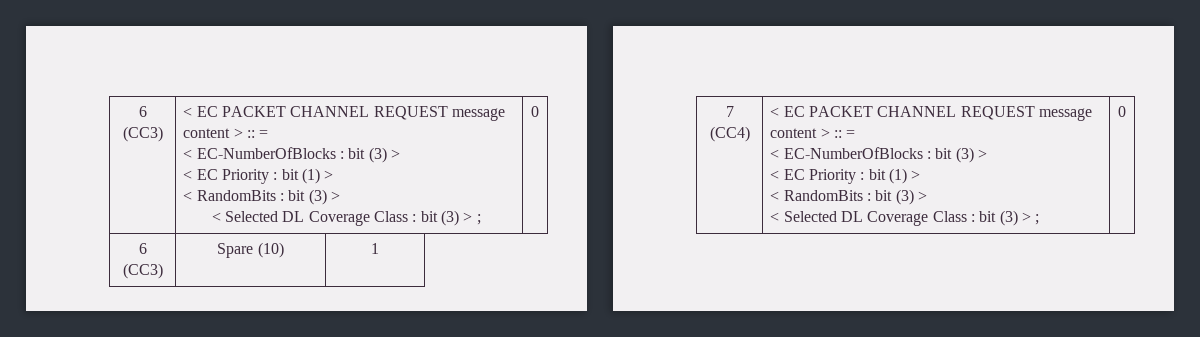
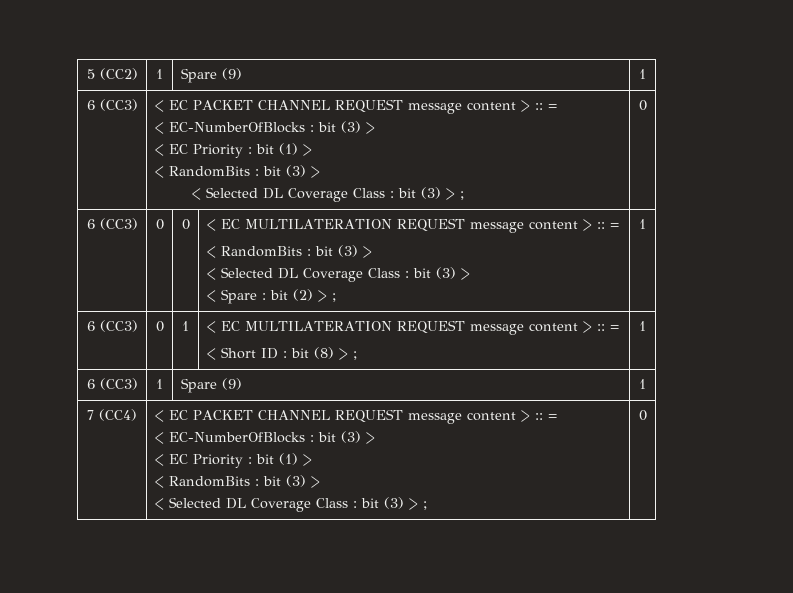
+ 5 (CC2) | 1 | Spare (9) | 1
- 6 (CC3) | Spare (10) | 1
+ 6 (CC3) | 0 | 0 | < EC MULTILATERATION REQUEST message content > :: =
+ < RandomBits : bit (3) >
+ < Selected DL Coverage Class : bit (3) >
+ < Spare : bit (2) > ; | 1
+ 6 (CC3) | 0 | 1 | < EC MULTILATERATION REQUEST message content > :: =
+ < Short ID : bit (8) > ; | 1
+ 6 (CC3) | 1 | Spare (9) | 1

